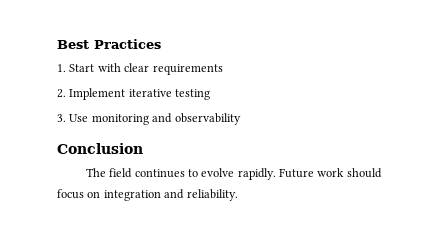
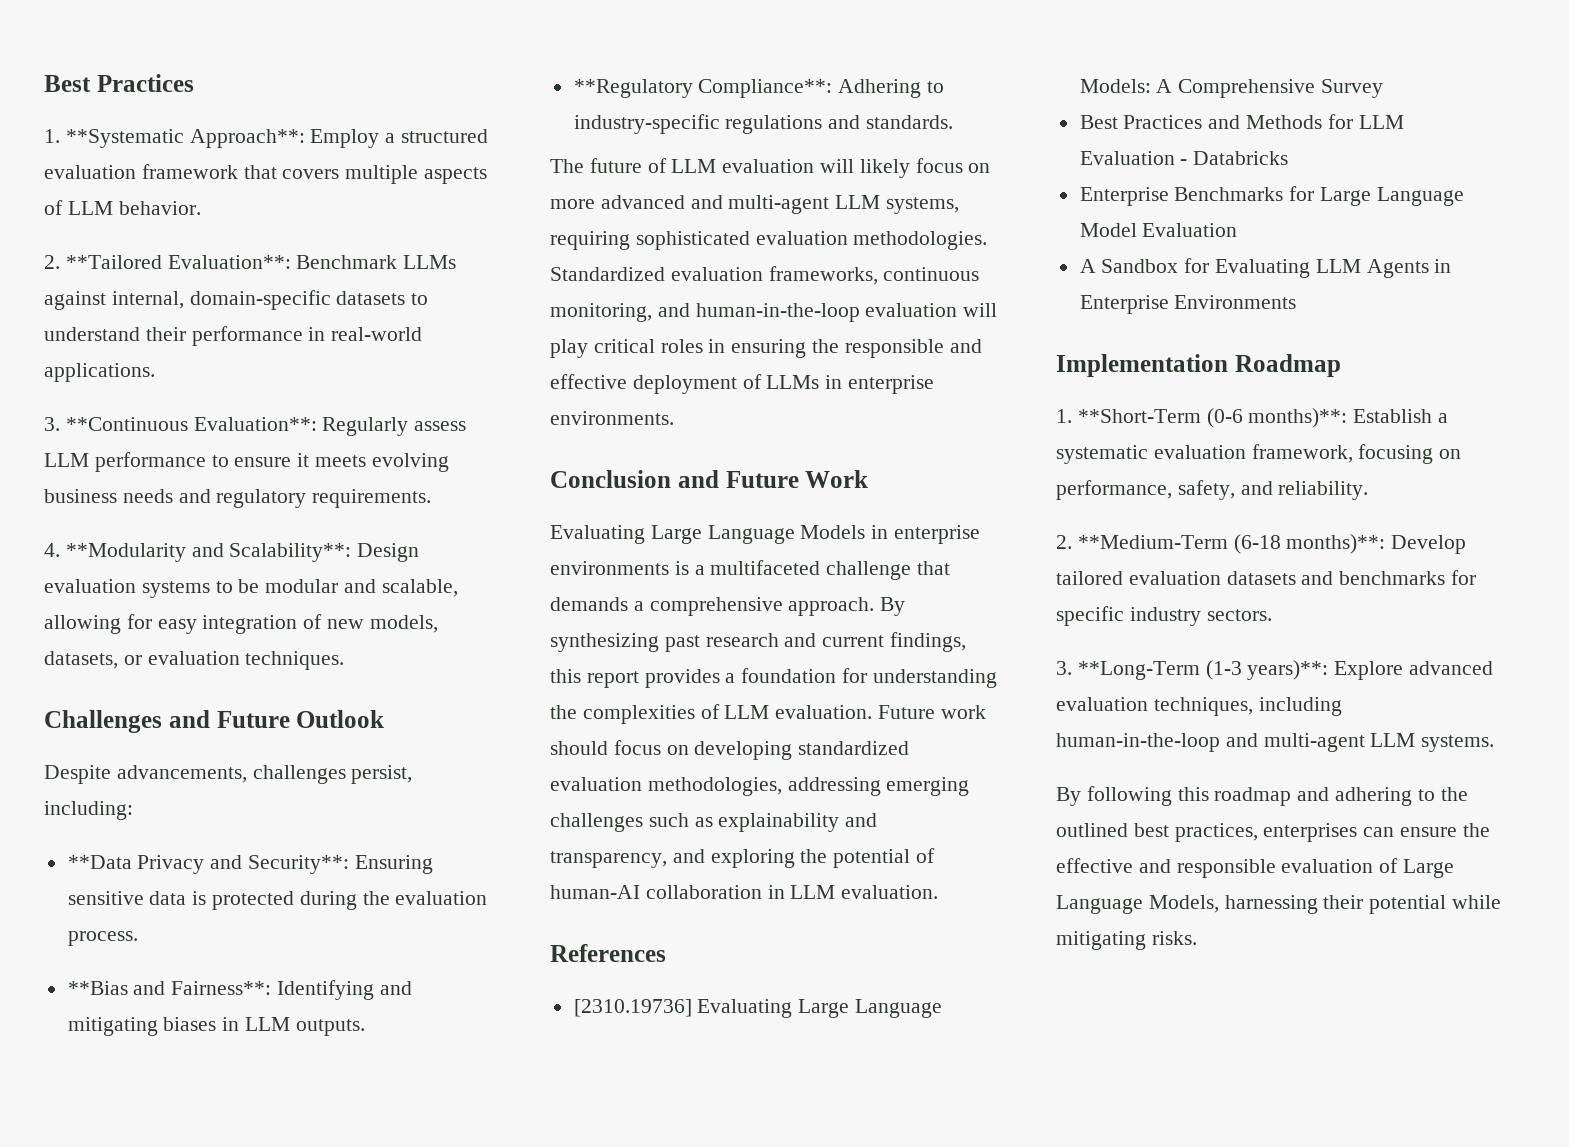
- 1. Start with clear requirements
- 2. Implement iterative testing
- 3. Use monitoring and observability
- Conclusion
- The field continues to evolve rapidly.
+ 1. **Systematic Approach**: Employ a structured evaluation framework that covers multiple aspects of LLM behavior.
+ 2. **Tailored Evaluation**: Benchmark LLMs against internal, domain-specific datasets to understand their performance in real-world applications.
+ 3. **Continuous Evaluation**: Regularly assess LLM performance to ensure it meets evolving business needs and regulatory requirements.
+ 4. **Modularity and Scalability**: Design evaluation systems to be modular and scalable, allowing for easy integration of new models, datasets, or evaluation techniques.
+ Challenges and Future Outlook
+ Despite advancements, challenges persist, including:
+ **Data Privacy and Security**: Ensuring sensitive data is protected during the evaluation process.
+ **Bias and Fairness**: Identifying and mitigating biases in LLM outputs.
+ **Regulatory Compliance**: Adhering to industry-specific regulations and standards.
+ The future of LLM evaluation will likely focus on more advanced and multi-agent LLM systems, requiring sophisticated evaluation methodologies. Standardized evaluation frameworks, continuous monitoring, and human-in-the-loop evaluation will play critical roles in ensuring the responsible and effective deployment of LLMs in enterprise environments.
+ Conclusion and Future Work
+ Evaluating Large Language Models in enterprise environments is a multifaceted challenge that demands a comprehensive approach. By synthesizing past research and current findings, this report provides a foundation for understanding the complexities of LLM evaluation.
- Future work should focus on integration and reliability.
+ Future work should focus on developing standardized evaluation methodologies, addressing emerging challenges such as explainability and transparency, and exploring the potential of human-AI collaboration in LLM evaluation.
+ References
+ [2310.19736] Evaluating Large Language Models: A Comprehensive Survey
+ Best Practices and Methods for LLM Evaluation - Databricks
+ Enterprise Benchmarks for Large Language Model Evaluation
+ A Sandbox for Evaluating LLM Agents in Enterprise Environments
+ Implementation Roadmap
+ 1. **Short-Term (0-6 months)**: Establish a systematic evaluation framework, focusing on performance, safety, and reliability.
+ 2. **Medium-Term (6-18 months)**: Develop tailored evaluation datasets and benchmarks for specific industry sectors.
+ 3. **Long-Term (1-3 years)**: Explore advanced evaluation techniques, including human-in-the-loop and multi-agent LLM systems.
+ By following this roadmap and adhering to the outlined best practices, enterprises can ensure the effective and responsible evaluation of Large Language Models, harnessing their potential while mitigating risks.

